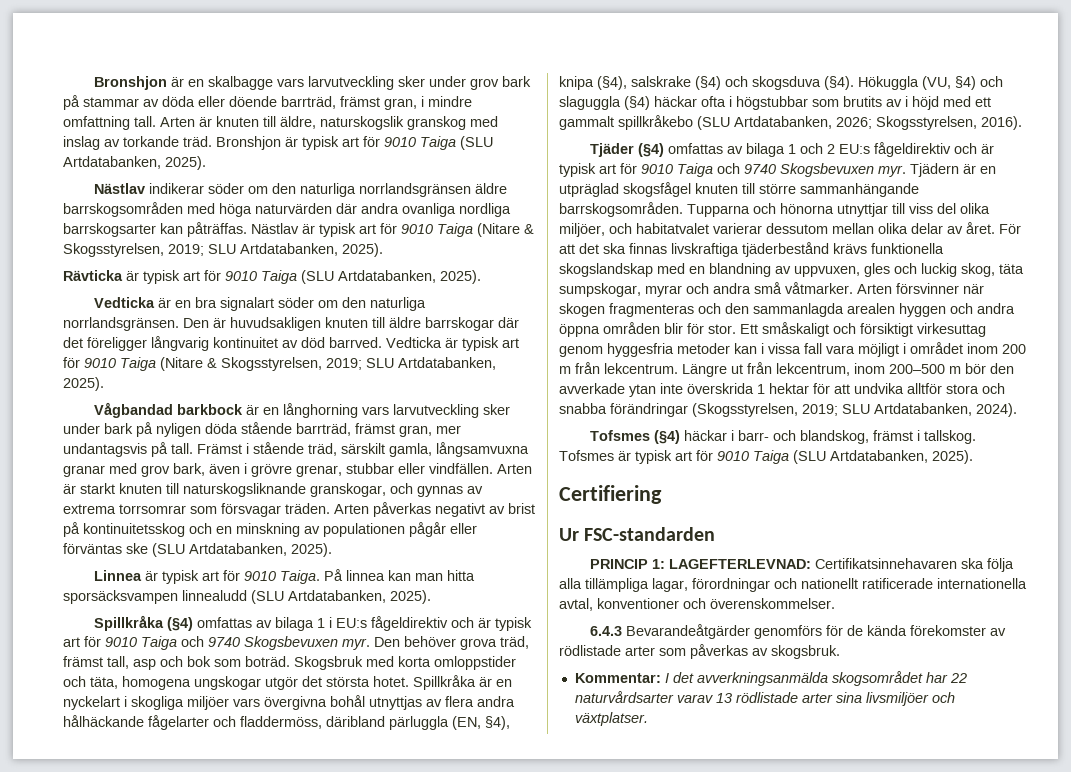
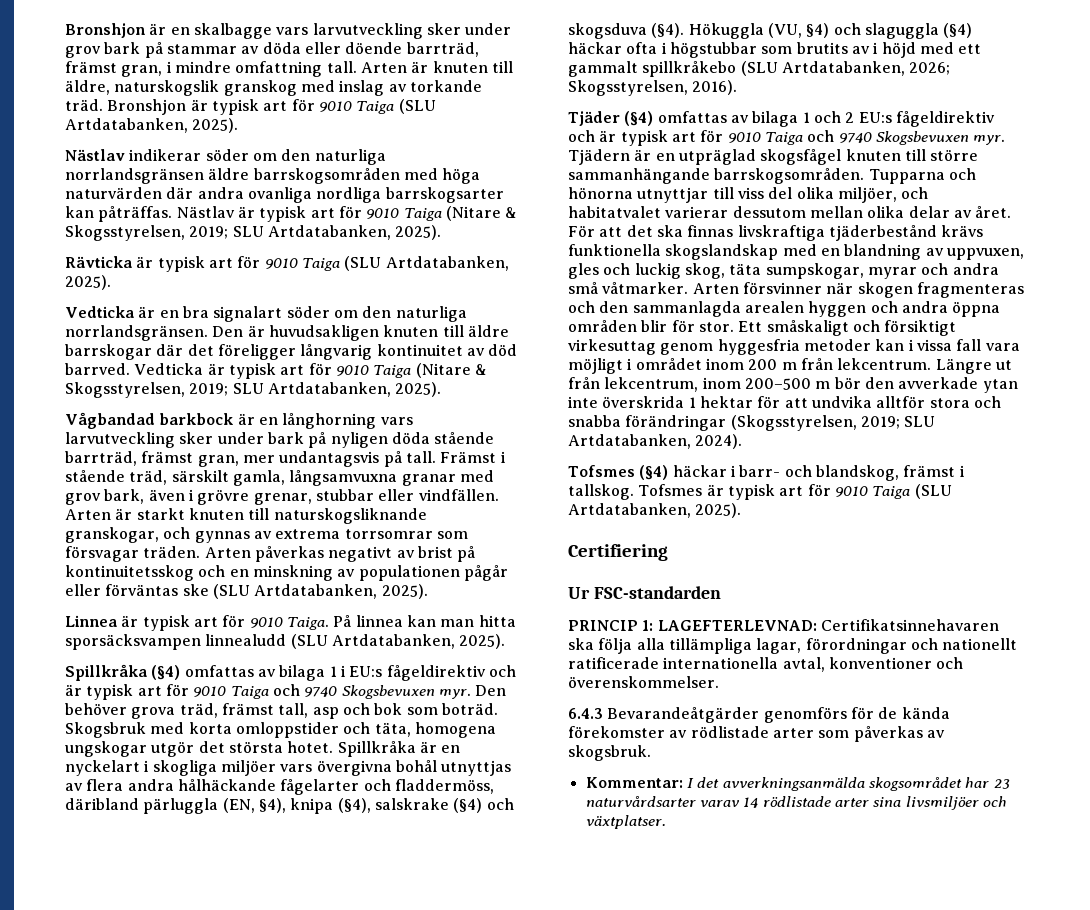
- Kommentar: I det avverkningsanmälda skogsområdet har 22 naturvårdsarter varav 13 rödlistade arter sina livsmiljöer och växtplatser.
+ Kommentar: I det avverkningsanmälda skogsområdet har 23 naturvårdsarter varav 14 rödlistade arter sina livsmiljöer och växtplatser.

